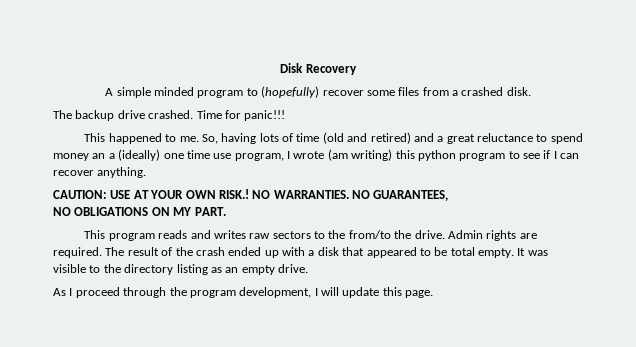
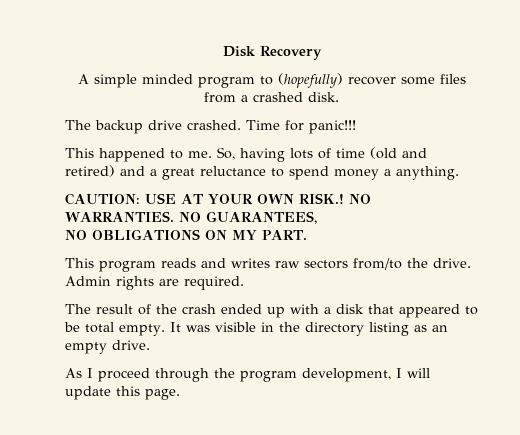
- So, having lots of time (old and retired) and a great reluctance to spend money an a (ideally) one time use program, I wrote (am writing) this python program to see if I can recover anything.
+ So, having lots of time (old and retired) and a great reluctance to spend money a anything.
- This program reads and writes raw sectors to the from/to the drive.
+ This program reads and writes raw sectors from/to the drive.
- Admin rights are required. The result of the crash ended up with a disk that appeared to be total empty.
+ Admin rights are required.
+ The result of the crash ended up with a disk that appeared to be total empty.
- It was visible to the directory listing as an empty drive.
+ It was visible in the directory listing as an empty drive.

